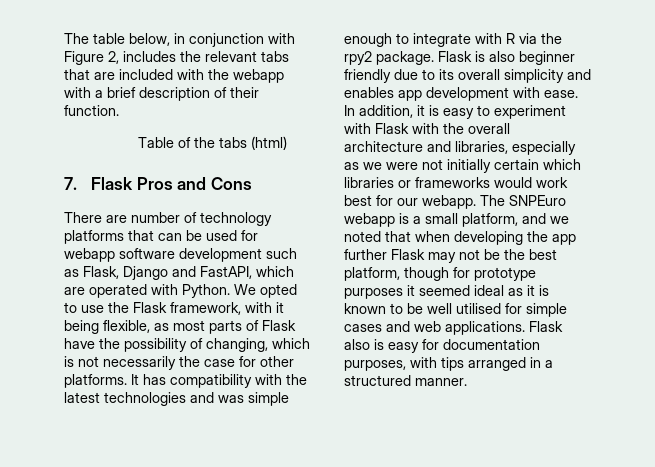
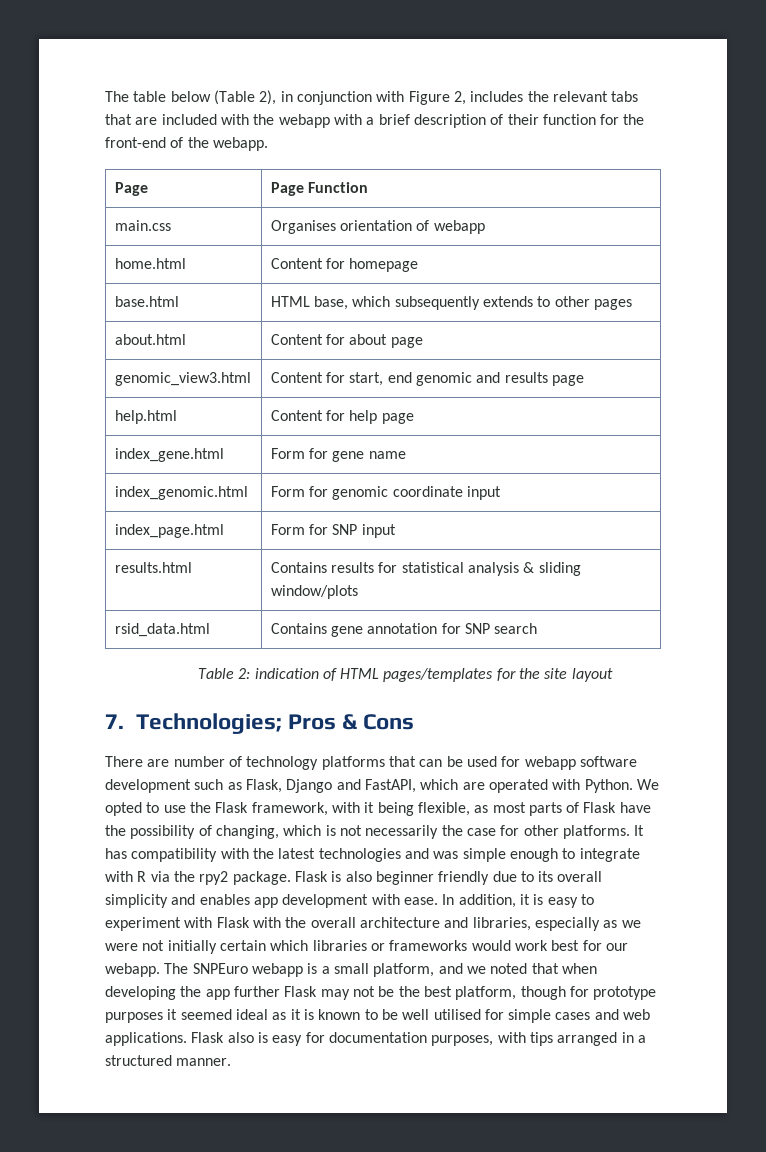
- The table below, in conjunction with Figure 2, includes the relevant tabs that are included with the webapp with a brief description of their function.
- Table of the tabs (html)
- 7. Flask Pros and Cons
+ The table below (Table 2), in conjunction with Figure 2, includes the relevant tabs that are included with the webapp with a brief description of their function for the front-end of the webapp.
+ Page | Page Function
+ main.css | Organises orientation of webapp
+ home.html | Content for homepage
+ base.html | HTML base, which subsequently extends to other pages
+ about.html | Content for about page
+ genomic_view3.html | Content for start, end genomic and results page
+ help.html | Content for help page
+ index_gene.html | Form for gene name
+ index_genomic.html | Form for genomic coordinate input
+ index_page.html | Form for SNP input
+ results.html | Contains results for statistical analysis & sliding window/plots
+ rsid_data.html | Contains gene annotation for SNP search
+ Table 2: indication of HTML pages/templates for the site layout
+ 7. Technologies; Pros & Cons

